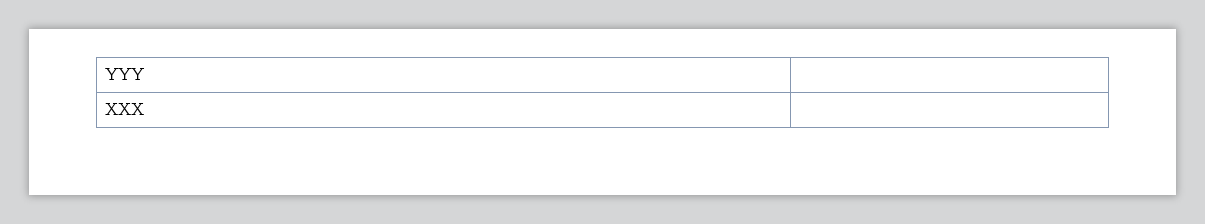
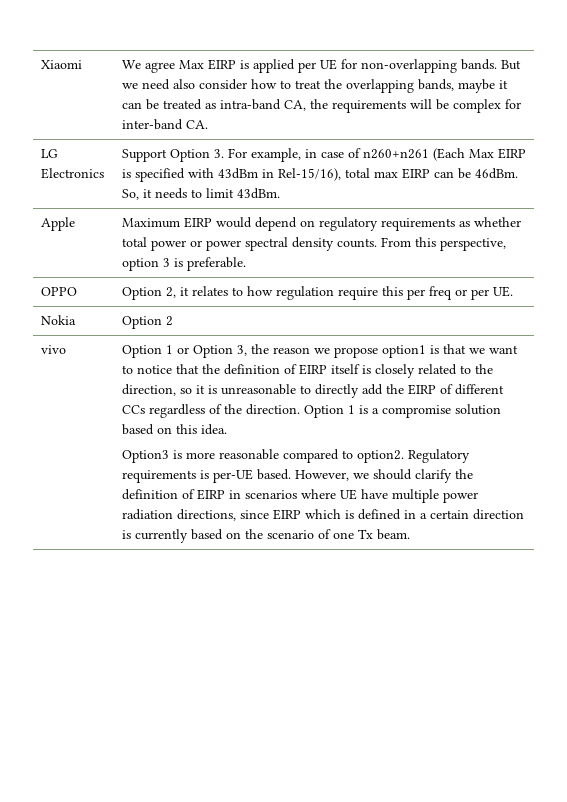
- YYY |
- XXX |
+ Xiaomi | We agree Max EIRP is applied per UE for non-overlapping bands. But we need also consider how to treat the overlapping bands, maybe it can be treated as intra-band CA, the requirements will be complex for inter-band CA.
+ LG Electronics | Support Option 3. For example, in case of n260+n261 (Each Max EIRP is specified with 43dBm in Rel-15/16), total max EIRP can be 46dBm. So, it needs to limit 43dBm.
+ Apple | Maximum EIRP would depend on regulatory requirements as whether total power or power spectral density counts. From this perspective, option 3 is preferable.
+ OPPO | Option 2, it relates to how regulation require this per freq or per UE.
+ Nokia | Option 2
+ vivo | Option 1 or Option 3, the reason we propose option1 is that we want to notice that the definition of EIRP itself is closely related to the direction, so it is unreasonable to directly add the EIRP of different CCs regardless of the direction. Option 1 is a compromise solution based on this idea.
+ Option3 is more reasonable compared to option2. Regulatory requirements is per-UE based. However, we should clarify the definition of EIRP in scenarios where UE have multiple power radiation directions, since EIRP which is defined in a certain direction is currently based on the scenario of one Tx beam.

